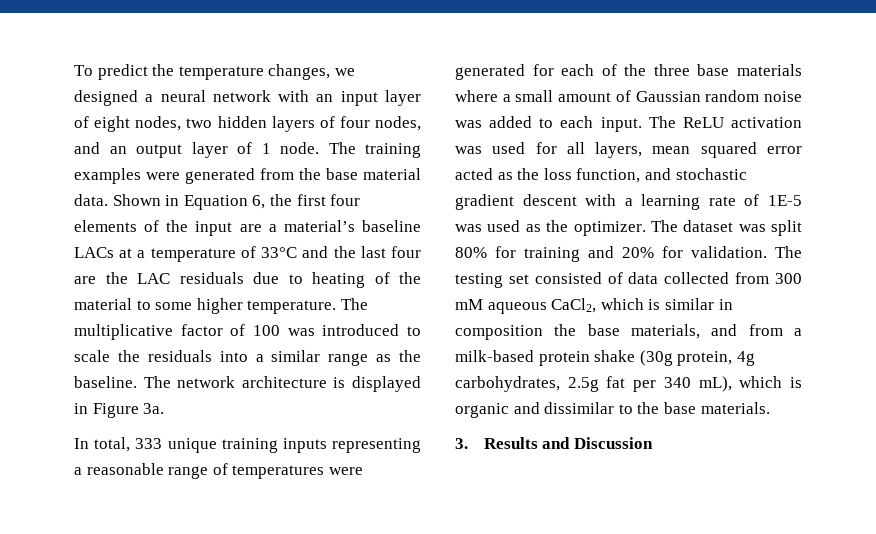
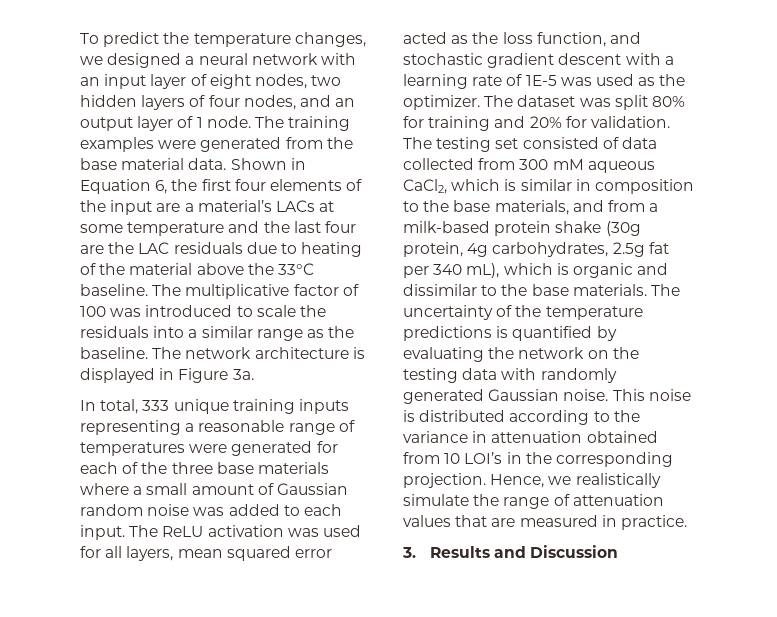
- Shown in Equation 6, the first four elements of the input are a material’s baseline LACs at a temperature of 33°C and the last four are the LAC residuals due to heating of the material to some higher temperature.
+ Shown in Equation 6, the first four elements of the input are a material’s LACs at some temperature and the last four are the LAC residuals due to heating of the material above the 33°C baseline.
- The testing set consisted of data collected from 300 mM aqueous CaCl2, which is similar in composition the base materials, and from a milk-based protein shake (30g protein, 4g carbohydrates, 2.5g fat per 340 mL), which is organic and dissimilar to the base materials.
+ The testing set consisted of data collected from 300 mM aqueous CaCl2, which is similar in composition to the base materials, and from a milk-based protein shake (30g protein, 4g carbohydrates, 2.5g fat per 340 mL), which is organic and dissimilar to the base materials. The uncertainty of the temperature predictions is quantified by evaluating the network on the testing data with randomly generated Gaussian noise. This noise is distributed according to the variance in attenuation obtained from 10 LOI’s in the corresponding projection. Hence, we realistically simulate the range of attenuation values that are measured in practice.

